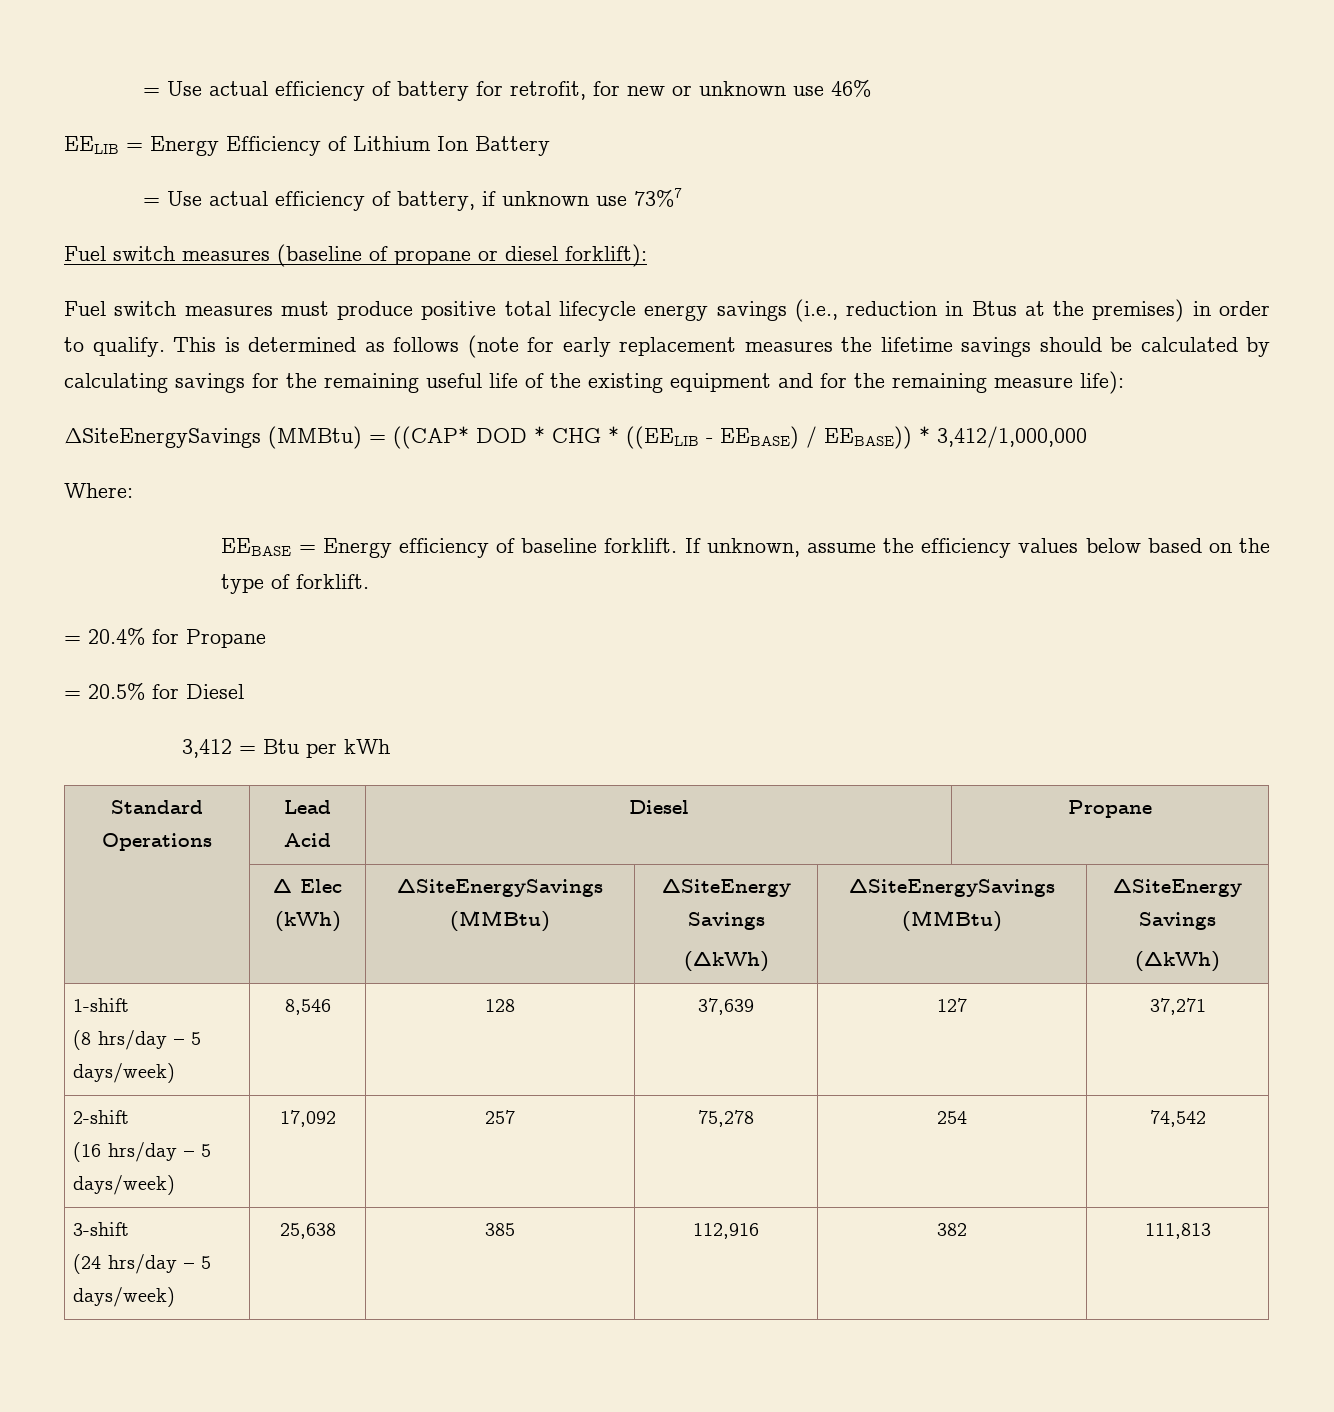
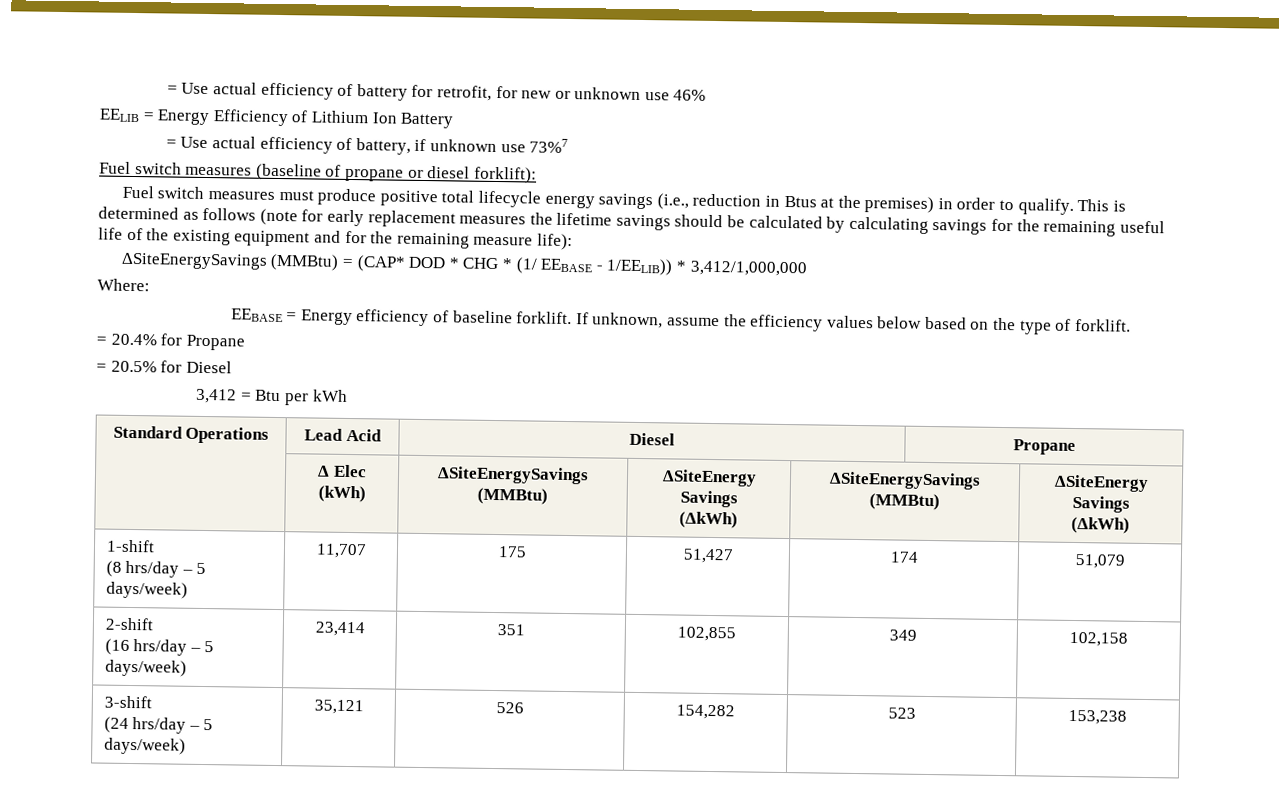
- ΔSiteEnergySavings (MMBtu) = ((CAP* DOD * CHG * ((EELIB - EEBASE) / EEBASE)) * 3,412/1,000,000
+ ΔSiteEnergySavings (MMBtu) = (CAP* DOD * CHG * (1/ EEBASE - 1/EELIB)) * 3,412/1,000,000
  1-shift
- (8 hrs/day – 5 days/week) | 8,546 | 128 | 37,639 | 127 | 37,271
+ (8 hrs/day – 5 days/week) | 11,707 | 175 | 51,427 | 174 | 51,079
  2-shift
- (16 hrs/day – 5 days/week) | 17,092 | 257 | 75,278 | 254 | 74,542
+ (16 hrs/day – 5 days/week) | 23,414 | 351 | 102,855 | 349 | 102,158
  3-shift
- (24 hrs/day – 5 days/week) | 25,638 | 385 | 112,916 | 382 | 111,813
+ (24 hrs/day – 5 days/week) | 35,121 | 526 | 154,282 | 523 | 153,238

